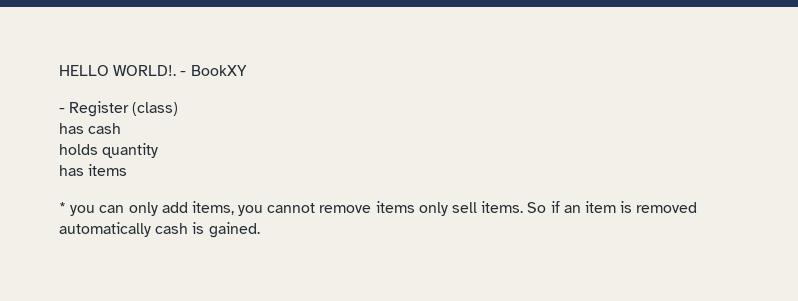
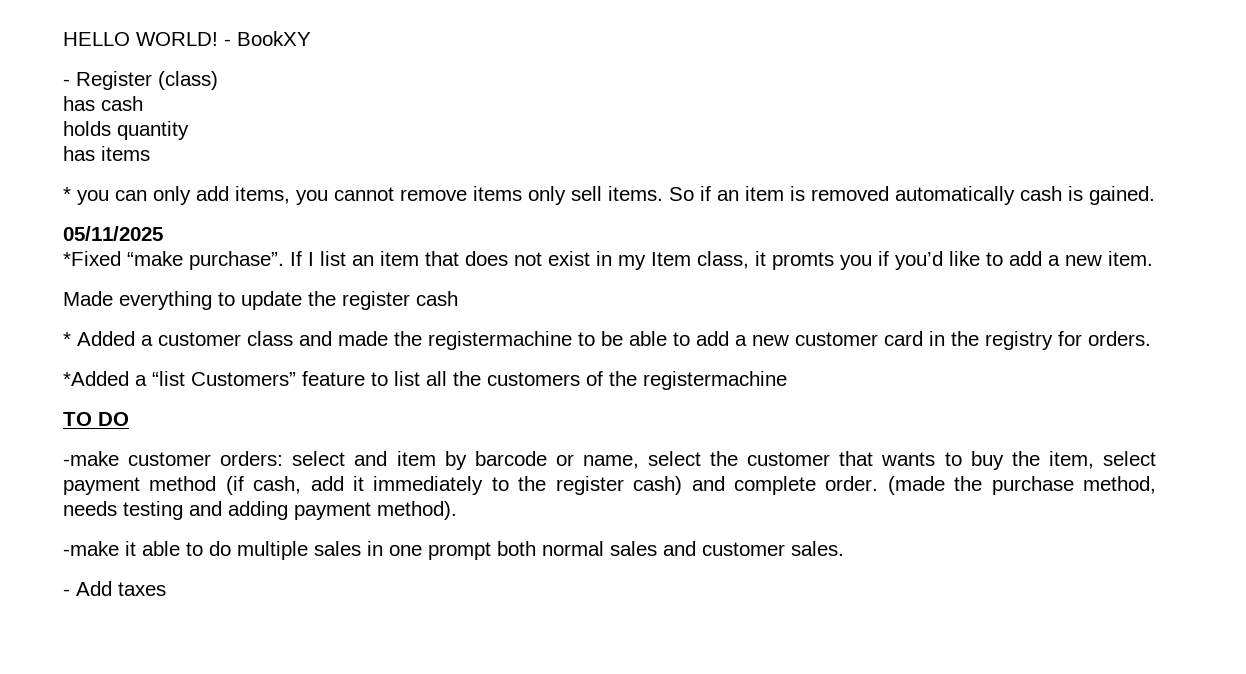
- HELLO WORLD!.
+ HELLO WORLD!
+ 05/11/2025
+ *Fixed “make purchase”. If I list an item that does not exist in my Item class, it promts you if you’d like to add a new item.
+ Made everything to update the register cash
+ * Added a customer class and made the registermachine to be able to add a new customer card in the registry for orders.
+ *Added a “list Customers” feature to list all the customers of the registermachine
+ TO DO
+ -make customer orders: select and item by barcode or name, select the customer that wants to buy the item, select payment method (if cash, add it immediately to the register cash) and complete order. (made the purchase method, needs testing and adding payment method).
+ -make it able to do multiple sales in one prompt both normal sales and customer sales.
+ - Add taxes

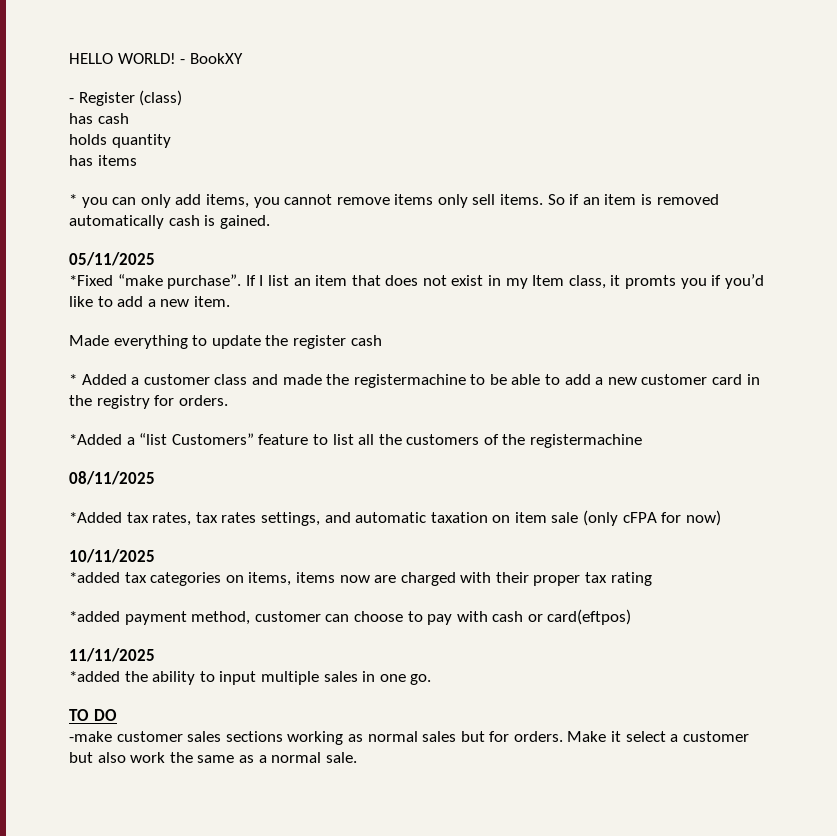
+ 08/11/2025
+ *Added tax rates, tax rates settings, and automatic taxation on item sale (only cFPA for now)
+ 10/11/2025
+ *added tax categories on items, items now are charged with their proper tax rating
+ *added payment method, customer can choose to pay with cash or card(eftpos)
+ 11/11/2025
+ *added the ability to input multiple sales in one go.
  TO DO
- -make customer orders: select and item by barcode or name, select the customer that wants to buy the item, select payment method (if cash, add it immediately to the register cash) and complete order. (made the purchase method, needs testing and adding payment method).
- -make it able to do multiple sales in one prompt both normal sales and customer sales.
- - Add taxes
+ -make customer sales sections working as normal sales but for orders. Make it select a customer but also work the same as a normal sale.

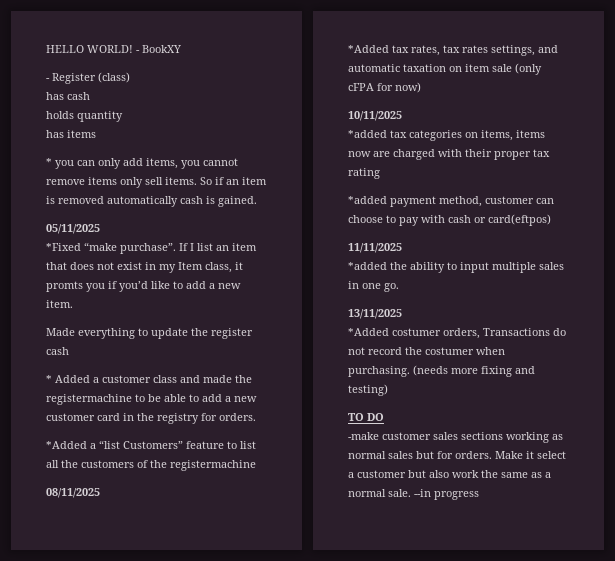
+ 13/11/2025
+ *Added costumer orders, Transactions do not record the costumer when purchasing. (needs more fixing and testing)
+ --in progress

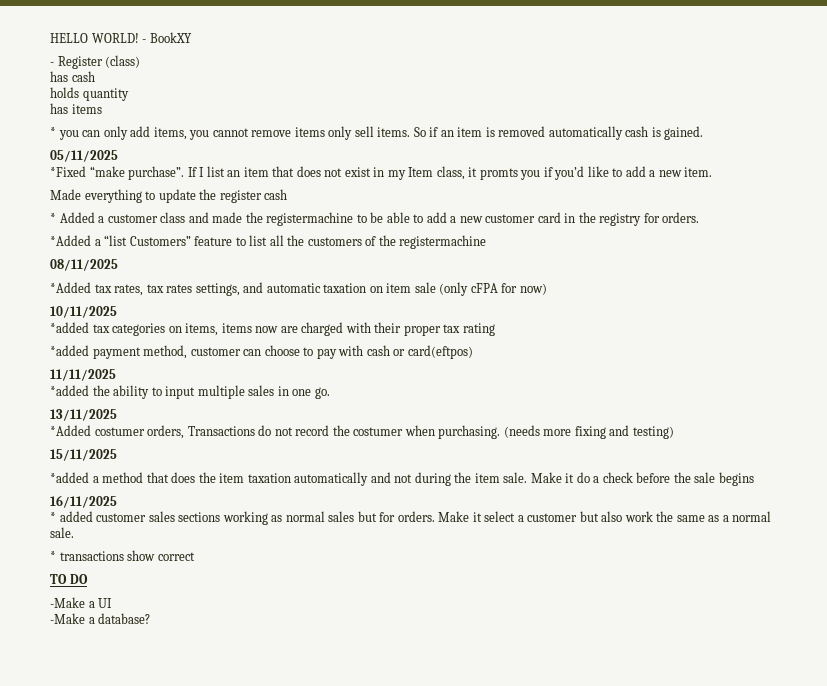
- TO DO
- -make customer sales sections working as normal sales but for orders.
+ 15/11/2025
+ *added a method that does the item taxation automatically and not during the item sale. Make it do a check before the sale begins
+ 16/11/2025
+ * added customer sales sections working as normal sales but for orders.
- Make it select a customer but also work the same as a normal sale. --in progress
+ Make it select a customer but also work the same as a normal sale.
+ * transactions show correct
+ TO DO
+ -Make a UI
+ -Make a database?

